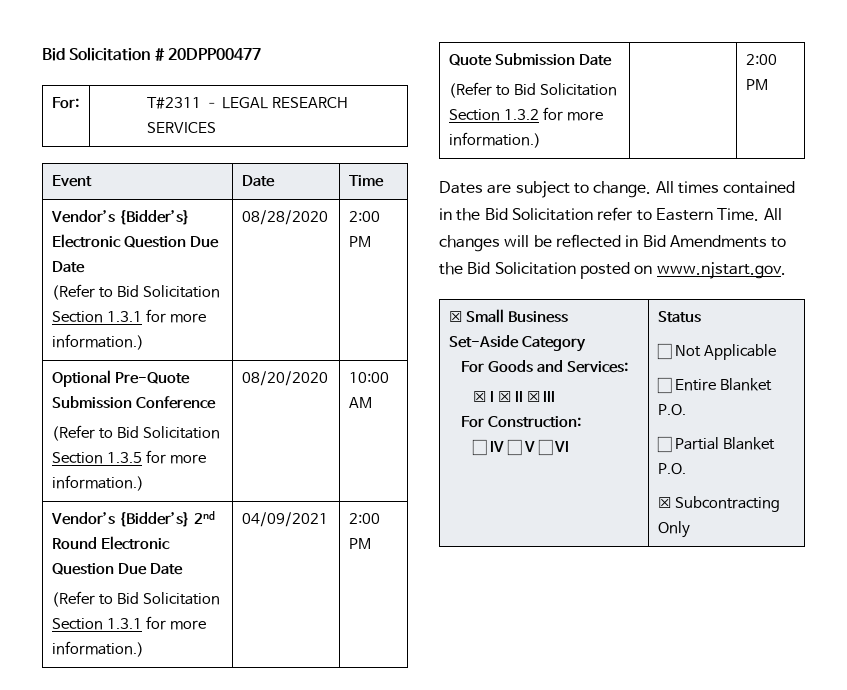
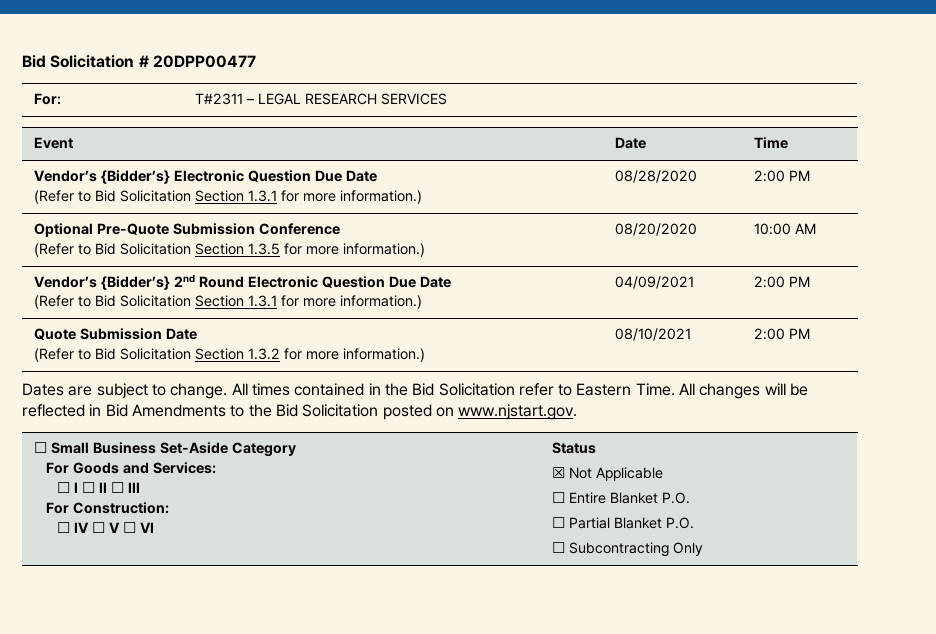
  Quote Submission Date
- (Refer to Bid Solicitation Section 1.3.2 for more information.) | | 2:00 PM
+ (Refer to Bid Solicitation Section 1.3.2 for more information.) | 08/10/2021 | 2:00 PM
- ☒ Small Business Set-Aside Category
+ ☐ Small Business Set-Aside Category
  For Goods and Services:
- ☒ I ☒ II ☒ III
+ ☐ I ☐ II ☐ III
  For Construction:
  ☐ IV ☐ V ☐ VI | Status
- ☐ Not Applicable
+ ☒ Not Applicable
  ☐ Entire Blanket P.O.
  ☐ Partial Blanket P.O.
- ☒ Subcontracting Only
+ ☐ Subcontracting Only

